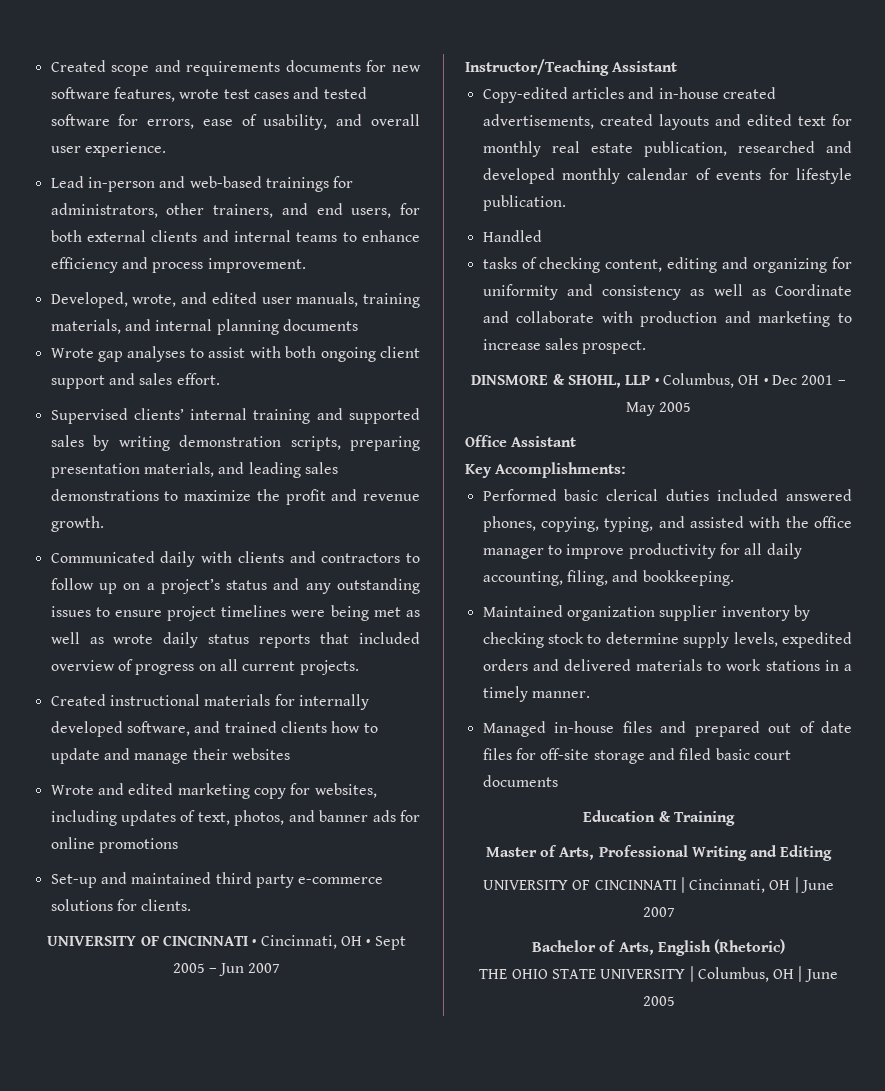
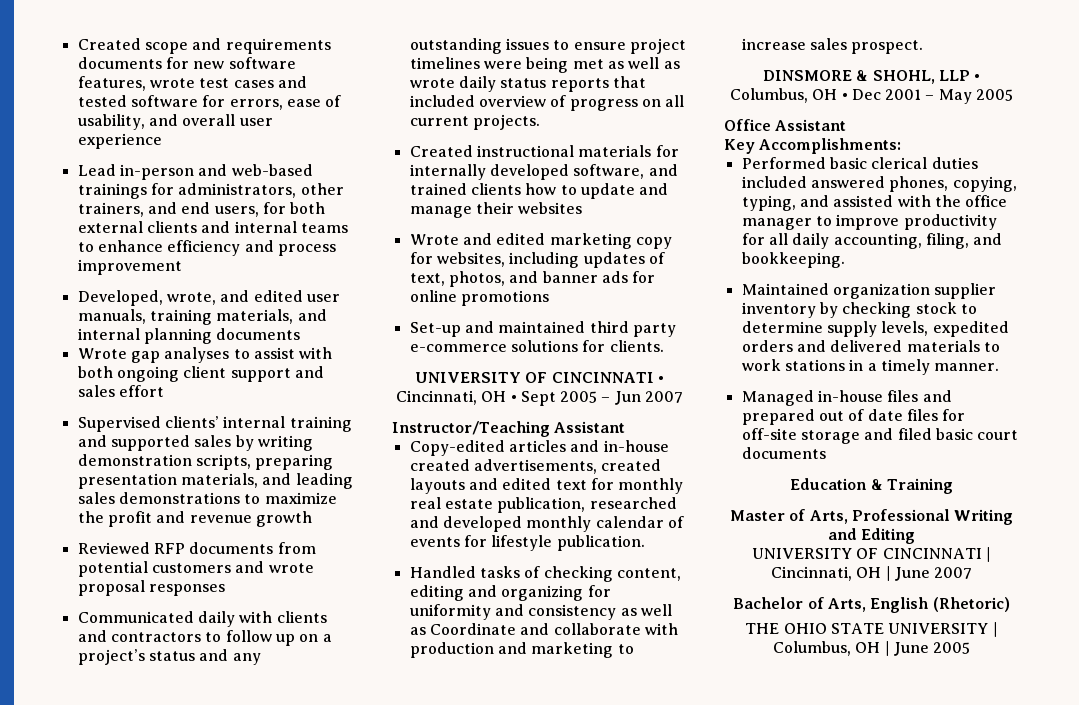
- Created scope and requirements documents for new software features, wrote test cases and tested software for errors, ease of usability, and overall user experience.
+ Created scope and requirements documents for new software features, wrote test cases and tested software for errors, ease of usability, and overall user experience
- Lead in-person and web-based trainings for administrators, other trainers, and end users, for both external clients and internal teams to enhance efficiency and process improvement.
+ Lead in-person and web-based trainings for administrators, other trainers, and end users, for both external clients and internal teams to enhance efficiency and process improvement
- Wrote gap analyses to assist with both ongoing client support and sales effort.
+ Wrote gap analyses to assist with both ongoing client support and sales effort
- Supervised clients’ internal training and supported sales by writing demonstration scripts, preparing presentation materials, and leading sales demonstrations to maximize the profit and revenue growth.
+ Supervised clients’ internal training and supported sales by writing demonstration scripts, preparing presentation materials, and leading sales demonstrations to maximize the profit and revenue growth
+ Reviewed RFP documents from potential customers and wrote proposal responses
- Handled
- tasks of checking content, editing and organizing for uniformity and consistency as well as Coordinate and collaborate with production and marketing to increase sales prospect.
+ Handled tasks of checking content, editing and organizing for uniformity and consistency as well as Coordinate and collaborate with production and marketing to increase sales prospect.

